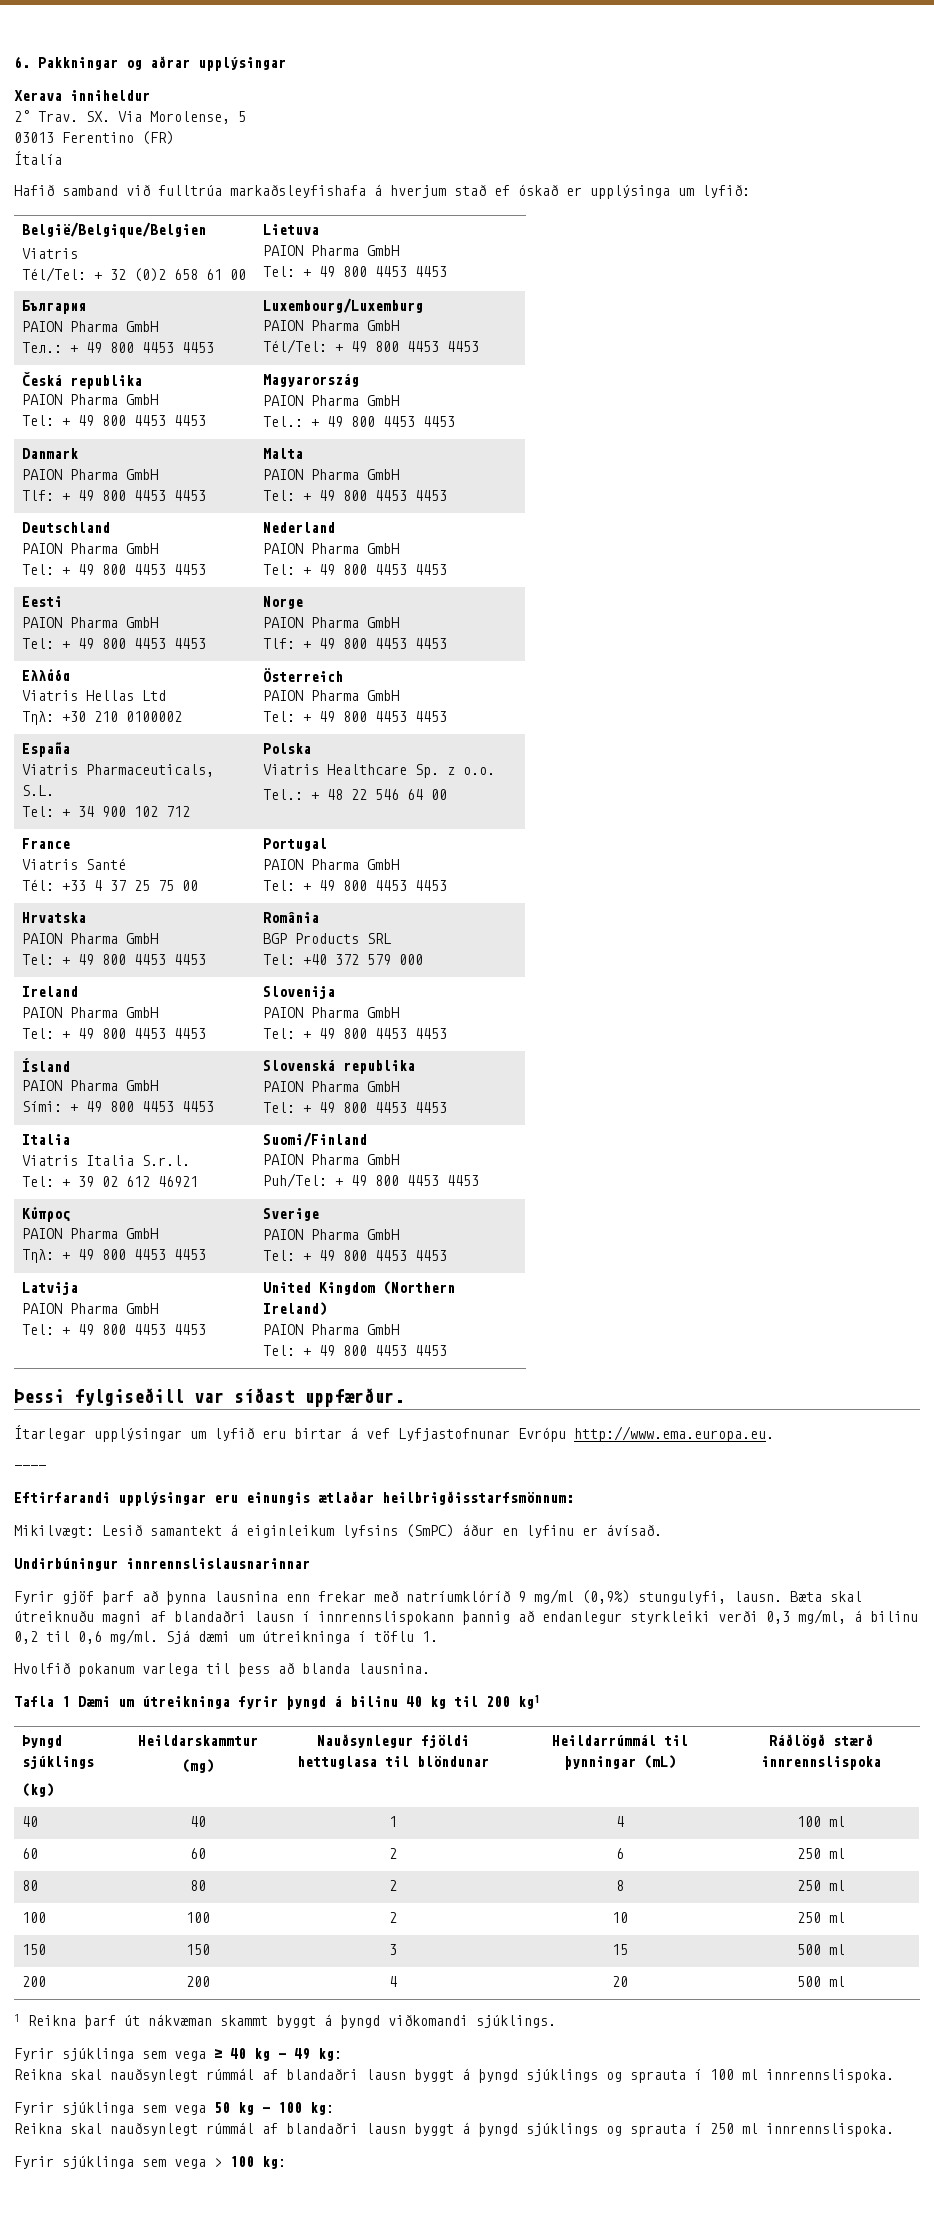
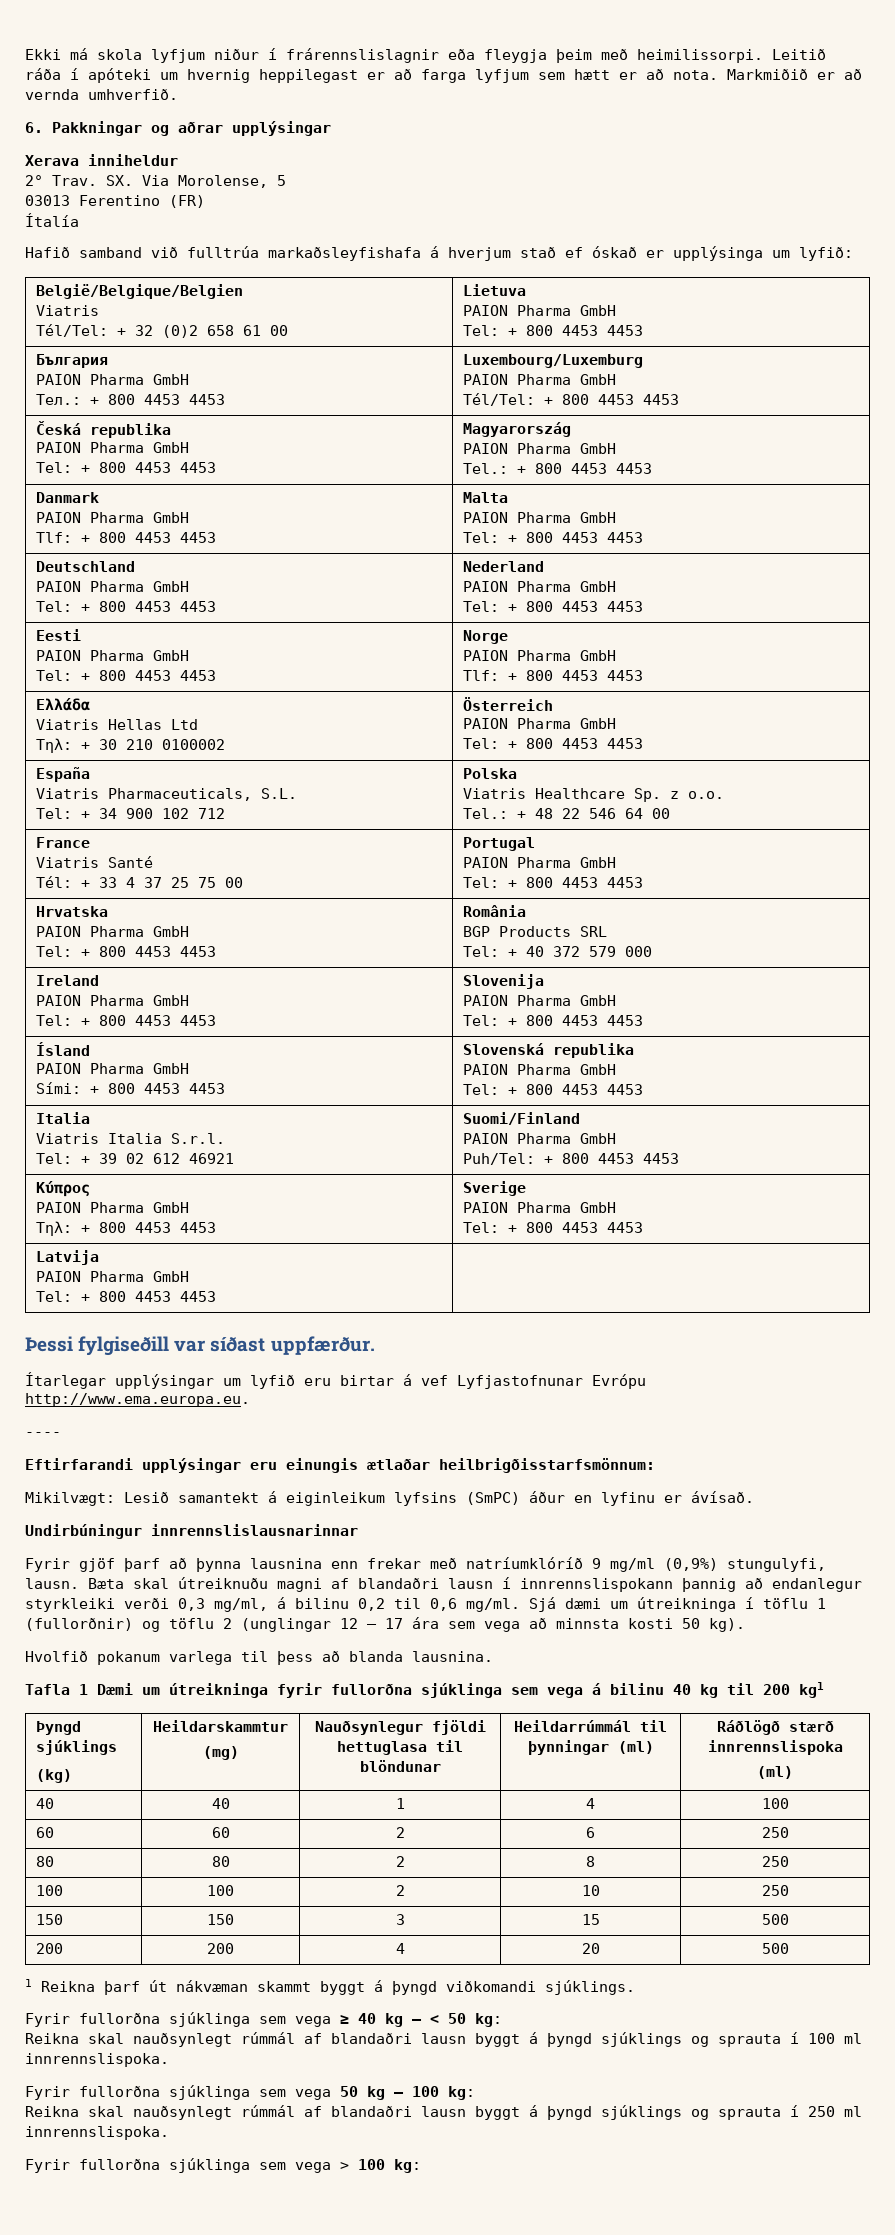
+ Ekki má skola lyfjum niður í frárennslislagnir eða fleygja þeim með heimilissorpi. Leitið ráða í apóteki um hvernig heppilegast er að farga lyfjum sem hætt er að nota. Markmiðið er að vernda umhverfið.
  België/Belgique/Belgien
  Viatris
  Tél/Tel: + 32 (0)2 658 61 00 | Lietuva
  PAION Pharma GmbH
- Tel: + 49 800 4453 4453
+ Tel: + 800 4453 4453
  България
  PAION Pharma GmbH
- Teл.: + 49 800 4453 4453 | Luxembourg/Luxemburg
+ Teл.: + 800 4453 4453 | Luxembourg/Luxemburg
  PAION Pharma GmbH
- Tél/Tel: + 49 800 4453 4453
+ Tél/Tel: + 800 4453 4453
  Česká republika
  PAION Pharma GmbH
- Tel: + 49 800 4453 4453 | Magyarország
+ Tel: + 800 4453 4453 | Magyarország
  PAION Pharma GmbH
- Tel.: + 49 800 4453 4453
+ Tel.: + 800 4453 4453
  Danmark
  PAION Pharma GmbH
- Tlf: + 49 800 4453 4453 | Malta
+ Tlf: + 800 4453 4453 | Malta
  PAION Pharma GmbH
- Tel: + 49 800 4453 4453
+ Tel: + 800 4453 4453
  Deutschland
  PAION Pharma GmbH
- Tel: + 49 800 4453 4453 | Nederland
+ Tel: + 800 4453 4453 | Nederland
  PAION Pharma GmbH
- Tel: + 49 800 4453 4453
+ Tel: + 800 4453 4453
  Eesti
  PAION Pharma GmbH
- Tel: + 49 800 4453 4453 | Norge
+ Tel: + 800 4453 4453 | Norge
  PAION Pharma GmbH
- Tlf: + 49 800 4453 4453
+ Tlf: + 800 4453 4453
  Ελλάδα
  Viatris Hellas Ltd
- Τηλ: +30 210 0100002 | Österreich
+ Τηλ: + 30 210 0100002 | Österreich
  PAION Pharma GmbH
- Tel: + 49 800 4453 4453
+ Tel: + 800 4453 4453
  France
  Viatris Santé
- Tél: +33 4 37 25 75 00 | Portugal
+ Tél: + 33 4 37 25 75 00 | Portugal
  PAION Pharma GmbH
- Tel: + 49 800 4453 4453
+ Tel: + 800 4453 4453
  Hrvatska
  PAION Pharma GmbH
- Tel: + 49 800 4453 4453 | România
+ Tel: + 800 4453 4453 | România
  BGP Products SRL
- Tel: +40 372 579 000
+ Tel: + 40 372 579 000
  Ireland
  PAION Pharma GmbH
- Tel: + 49 800 4453 4453 | Slovenija
+ Tel: + 800 4453 4453 | Slovenija
  PAION Pharma GmbH
- Tel: + 49 800 4453 4453
+ Tel: + 800 4453 4453
  Ísland
  PAION Pharma GmbH
- Sími: + 49 800 4453 4453 | Slovenská republika
+ Sími: + 800 4453 4453 | Slovenská republika
  PAION Pharma GmbH
- Tel: + 49 800 4453 4453
+ Tel: + 800 4453 4453
  Italia
  Viatris Italia S.r.l.
  Tel: + 39 02 612 46921 | Suomi/Finland
  PAION Pharma GmbH
- Puh/Tel: + 49 800 4453 4453
+ Puh/Tel: + 800 4453 4453
  Κύπρος
  PAION Pharma GmbH
- Τηλ: + 49 800 4453 4453 | Sverige
+ Τηλ: + 800 4453 4453 | Sverige
  PAION Pharma GmbH
- Tel: + 49 800 4453 4453
+ Tel: + 800 4453 4453
  Latvija
  PAION Pharma GmbH
- Tel: + 49 800 4453 4453 | United Kingdom (Northern Ireland)
- PAION Pharma GmbH
- Tel: + 49 800 4453 4453
+ Tel: + 800 4453 4453 |
- Sjá dæmi um útreikninga í töflu 1.
+ Sjá dæmi um útreikninga í töflu 1 (fullorðnir) og töflu 2 (unglingar 12 – 17 ára sem vega að minnsta kosti 50 kg).
- Tafla 1 Dæmi um útreikninga fyrir þyngd á bilinu 40 kg til 200 kg1
+ Tafla 1 Dæmi um útreikninga fyrir fullorðna sjúklinga sem vega á bilinu 40 kg til 200 kg1
  Þyngd sjúklings
  (kg) | Heildarskammtur
- (mg) | Nauðsynlegur fjöldi hettuglasa til blöndunar | Heildarrúmmál til þynningar (mL) | Ráðlögð stærð innrennslispoka
+ (mg) | Nauðsynlegur fjöldi hettuglasa til blöndunar | Heildarrúmmál til þynningar (ml) | Ráðlögð stærð innrennslispoka
+ (ml)
- 40 | 40 | 1 | 4 | 100 ml
+ 40 | 40 | 1 | 4 | 100
- 60 | 60 | 2 | 6 | 250 ml
+ 60 | 60 | 2 | 6 | 250
- 80 | 80 | 2 | 8 | 250 ml
+ 80 | 80 | 2 | 8 | 250
- 100 | 100 | 2 | 10 | 250 ml
+ 100 | 100 | 2 | 10 | 250
- 150 | 150 | 3 | 15 | 500 ml
+ 150 | 150 | 3 | 15 | 500
- 200 | 200 | 4 | 20 | 500 ml
+ 200 | 200 | 4 | 20 | 500
- Fyrir sjúklinga sem vega ≥ 40 kg – 49 kg:
+ Fyrir fullorðna sjúklinga sem vega ≥ 40 kg – < 50 kg:
- Fyrir sjúklinga sem vega 50 kg – 100 kg:
+ Fyrir fullorðna sjúklinga sem vega 50 kg – 100 kg:
- Fyrir sjúklinga sem vega > 100 kg:
+ Fyrir fullorðna sjúklinga sem vega > 100 kg:

